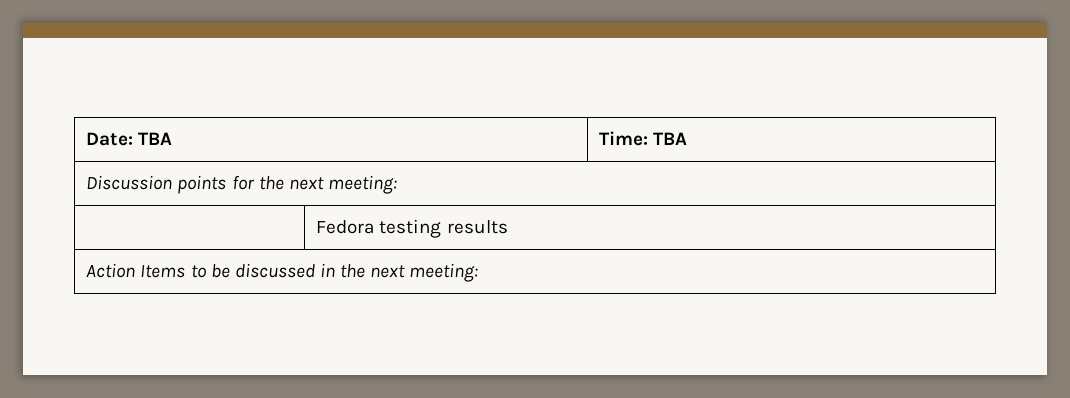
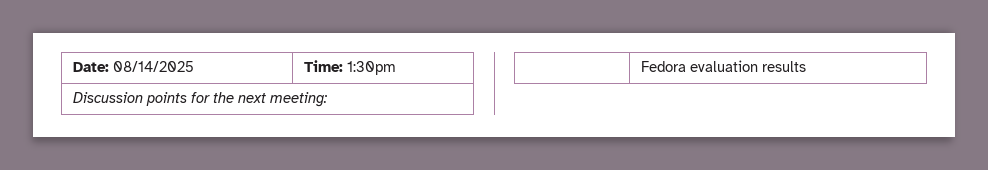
- Date: TBA | Time: TBA
+ Date: 08/14/2025 | Time: 1:30pm
- | Fedora testing results
+ | Fedora evaluation results
- Action Items to be discussed in the next meeting:

